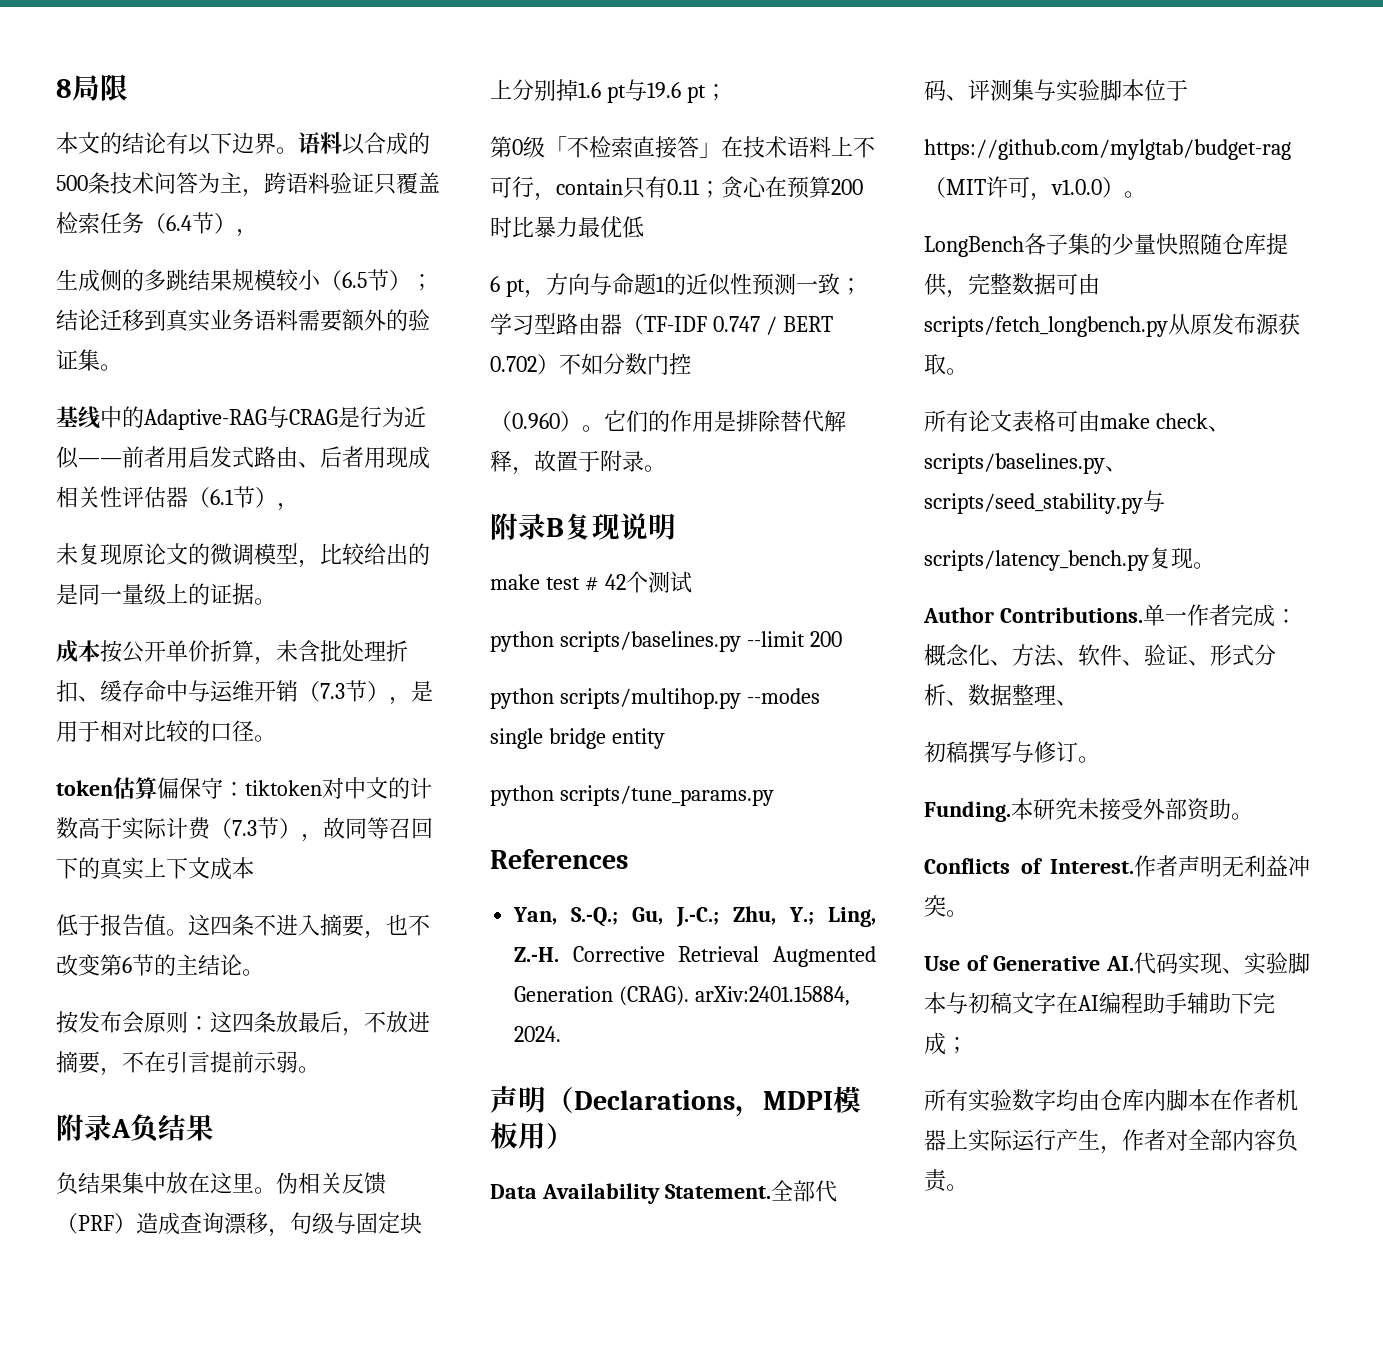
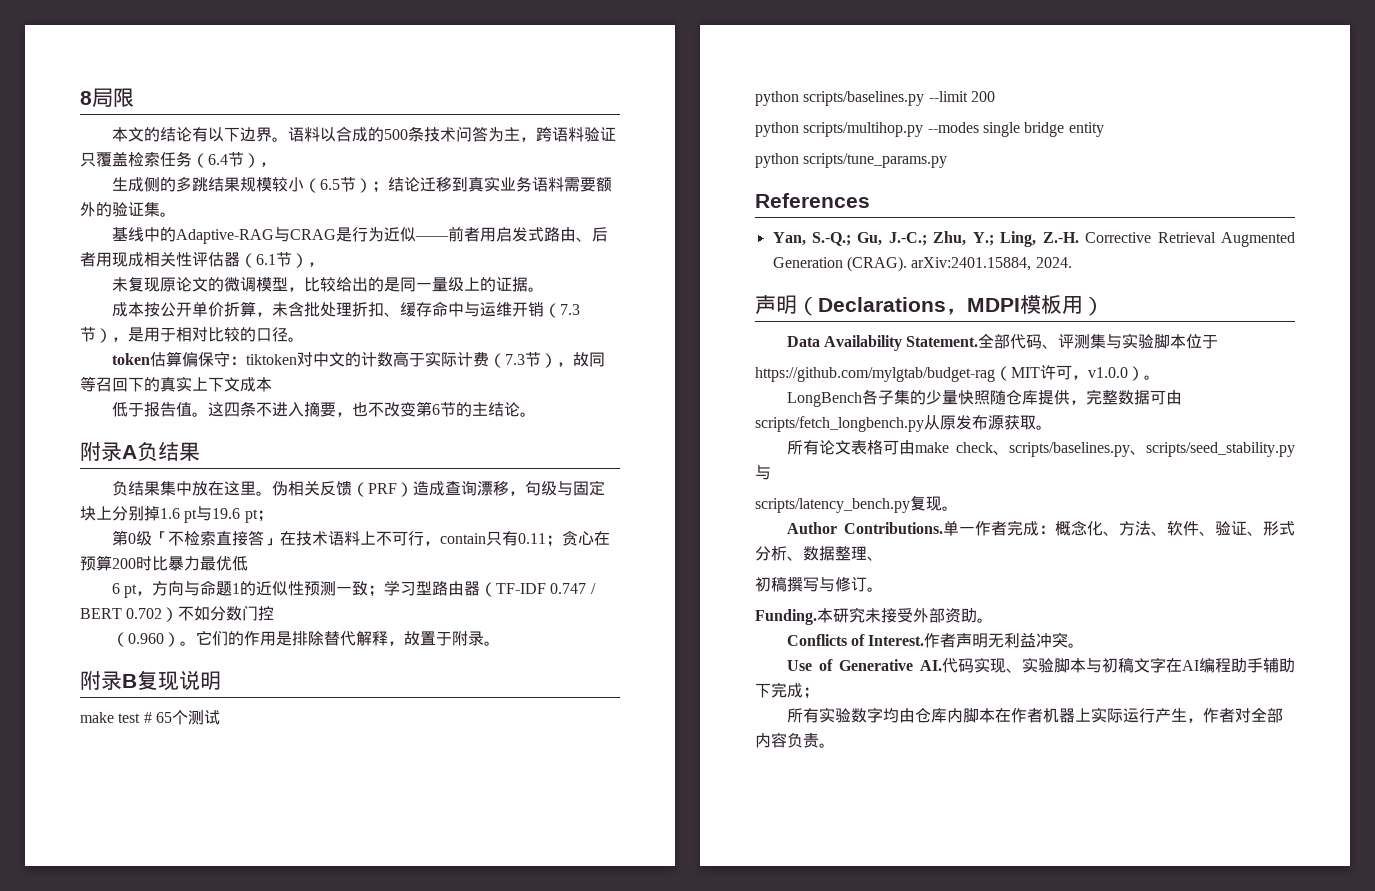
- 按发布会原则：这四条放最后，不放进摘要，不在引言提前示弱。
- make test # 42个测试
+ make test # 65个测试

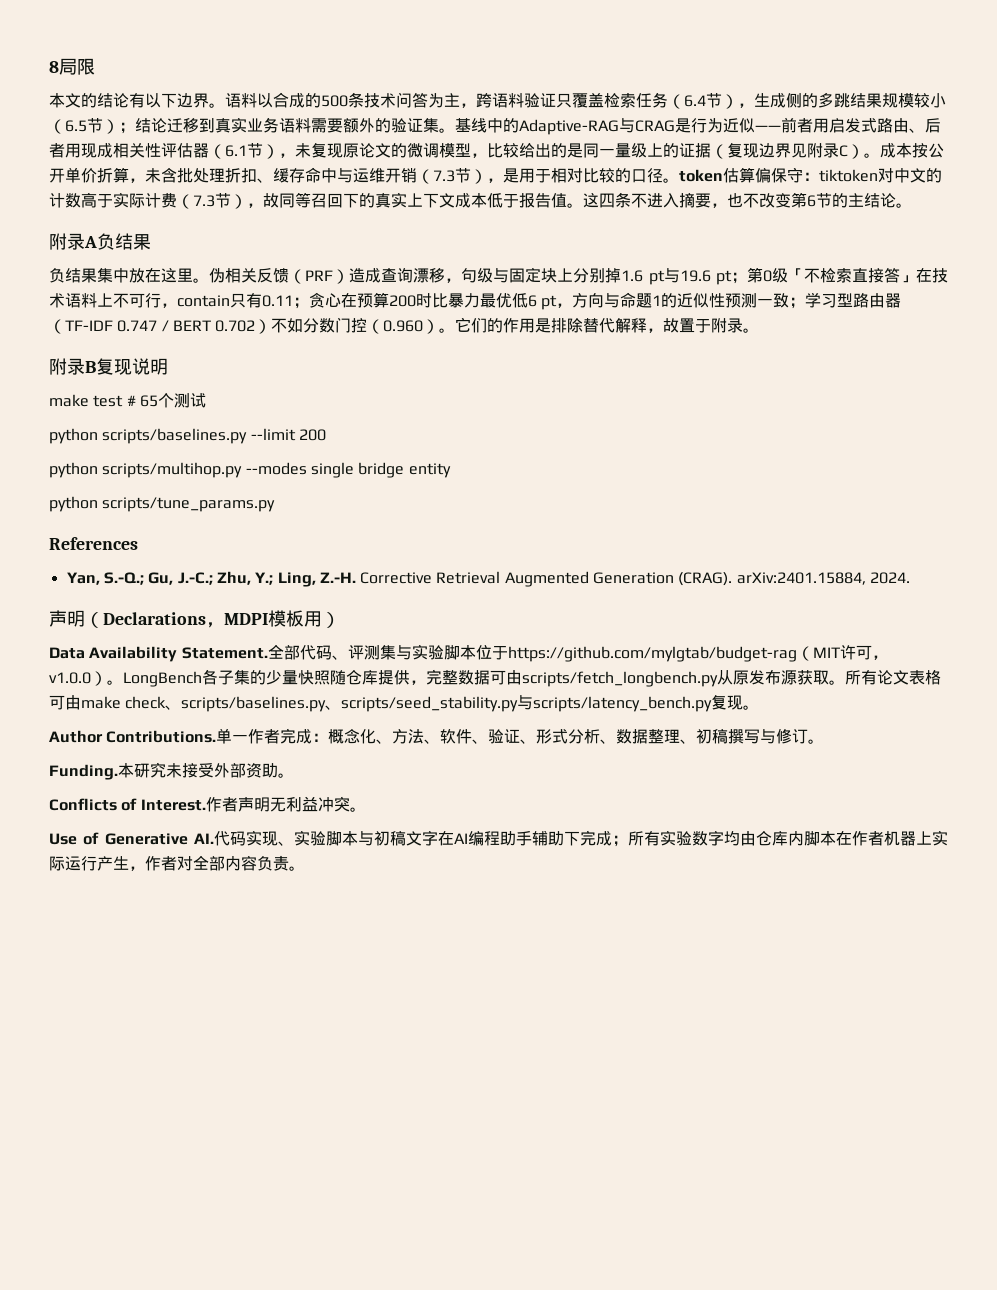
- 语料以合成的500条技术问答为主，跨语料验证只覆盖检索任务（6.4节），
- 生成侧的多跳结果规模较小（6.5节）；
+ 语料以合成的500条技术问答为主，跨语料验证只覆盖检索任务（6.4节），生成侧的多跳结果规模较小（6.5节）；
- 结论迁移到真实业务语料需要额外的验证集。
- 基线中的Adaptive-RAG与CRAG是行为近似——前者用启发式路由、后者用现成相关性评估器（6.1节），
- 未复现原论文的微调模型，比较给出的是同一量级上的证据。
- 成本按公开单价折算，未含批处理折扣、缓存命中与运维开销（7.3节），是用于相对比较的口径。
- token估算偏保守：
+ 结论迁移到真实业务语料需要额外的验证集。基线中的Adaptive-RAG与CRAG是行为近似——前者用启发式路由、后者用现成相关性评估器（6.1节），未复现原论文的微调模型，比较给出的是同一量级上的证据（复现边界见附录C）。成本按公开单价折算，未含批处理折扣、缓存命中与运维开销（7.3节），是用于相对比较的口径。token估算偏保守：
- tiktoken对中文的计数高于实际计费（7.3节），故同等召回下的真实上下文成本
- 低于报告值。
+ tiktoken对中文的计数高于实际计费（7.3节），故同等召回下的真实上下文成本低于报告值。
- 伪相关反馈（PRF）造成查询漂移，句级与固定块上分别掉1.6 pt与19.6 pt；
- 第0级「不检索直接答」在技术语料上不可行，contain只有0.11；
+ 伪相关反馈（PRF）造成查询漂移，句级与固定块上分别掉1.6 pt与19.6 pt；第0级「不检索直接答」在技术语料上不可行，contain只有0.11；
- 贪心在预算200时比暴力最优低
- 6 pt，方向与命题1的近似性预测一致；
+ 贪心在预算200时比暴力最优低6 pt，方向与命题1的近似性预测一致；
- 学习型路由器（TF-IDF 0.747 / BERT 0.702）不如分数门控
- （0.960）。
+ 学习型路由器（TF-IDF 0.747 / BERT 0.702）不如分数门控（0.960）。
- 全部代码、评测集与实验脚本位于
- https://github.com/mylgtab/budget-rag（MIT许可，v1.0.0）。
- LongBench各子集的少量快照随仓库提供，完整数据可由scripts/fetch_longbench.py从原发布源获取。
- 所有论文表格可由make check、scripts/baselines.py、scripts/seed_stability.py与
- scripts/latency_bench.py复现。
+ 全部代码、评测集与实验脚本位于https://github.com/mylgtab/budget-rag（MIT许可，v1.0.0）。LongBench各子集的少量快照随仓库提供，完整数据可由scripts/fetch_longbench.py从原发布源获取。所有论文表格可由make check、scripts/baselines.py、scripts/seed_stability.py与scripts/latency_bench.py复现。
- 单一作者完成：概念化、方法、软件、验证、形式分析、数据整理、
- 初稿撰写与修订。
+ 单一作者完成：概念化、方法、软件、验证、形式分析、数据整理、初稿撰写与修订。
- Use of Generative AI.代码实现、实验脚本与初稿文字在AI编程助手辅助下完成；
- 所有实验数字均由仓库内脚本在作者机器上实际运行产生，作者对全部内容负责。
+ Use of Generative AI.代码实现、实验脚本与初稿文字在AI编程助手辅助下完成；所有实验数字均由仓库内脚本在作者机器上实际运行产生，作者对全部内容负责。

